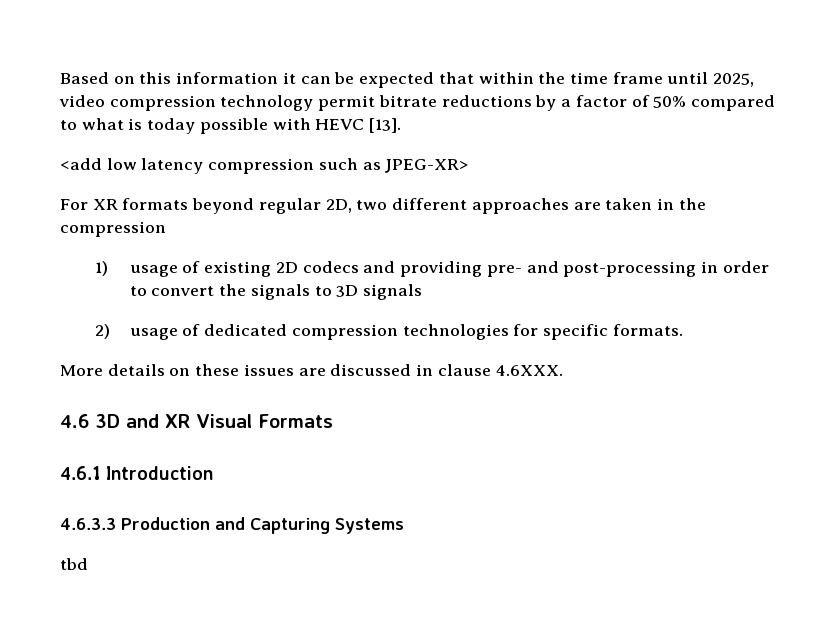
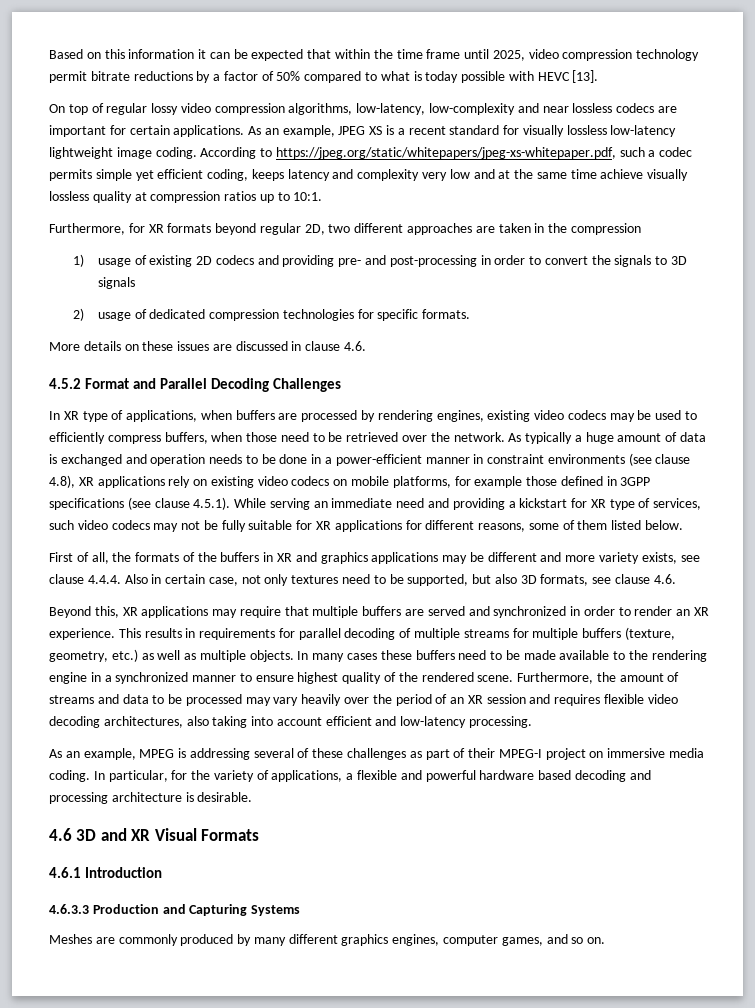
- <add low latency compression such as JPEG-XR>
- For XR formats beyond regular 2D, two different approaches are taken in the compression
+ On top of regular lossy video compression algorithms, low-latency, low-complexity and near lossless codecs are important for certain applications. As an example, JPEG XS is a recent standard for visually lossless low-latency lightweight image coding. According to https://jpeg.org/static/whitepapers/jpeg-xs-whitepaper.pdf, such a codec permits simple yet efficient coding, keeps latency and complexity very low and at the same time achieve visually lossless quality at compression ratios up to 10:1.
+ Furthermore, for XR formats beyond regular 2D, two different approaches are taken in the compression
- More details on these issues are discussed in clause 4.6XXX.
+ More details on these issues are discussed in clause 4.6.
+ 4.5.2 Format and Parallel Decoding Challenges
+ In XR type of applications, when buffers are processed by rendering engines, existing video codecs may be used to efficiently compress buffers, when those need to be retrieved over the network. As typically a huge amount of data is exchanged and operation needs to be done in a power-efficient manner in constraint environments (see clause 4.8), XR applications rely on existing video codecs on mobile platforms, for example those defined in 3GPP specifications (see clause 4.5.1). While serving an immediate need and providing a kickstart for XR type of services, such video codecs may not be fully suitable for XR applications for different reasons, some of them listed below.
+ First of all, the formats of the buffers in XR and graphics applications may be different and more variety exists, see clause 4.4.4. Also in certain case, not only textures need to be supported, but also 3D formats, see clause 4.6.
+ Beyond this, XR applications may require that multiple buffers are served and synchronized in order to render an XR experience. This results in requirements for parallel decoding of multiple streams for multiple buffers (texture, geometry, etc.) as well as multiple objects. In many cases these buffers need to be made available to the rendering engine in a synchronized manner to ensure highest quality of the rendered scene. Furthermore, the amount of streams and data to be processed may vary heavily over the period of an XR session and requires flexible video decoding architectures, also taking into account efficient and low-latency processing.
+ As an example, MPEG is addressing several of these challenges as part of their MPEG-I project on immersive media coding. In particular, for the variety of applications, a flexible and powerful hardware based decoding and processing architecture is desirable.
- tbd
+ Meshes are commonly produced by many different graphics engines, computer games, and so on.

